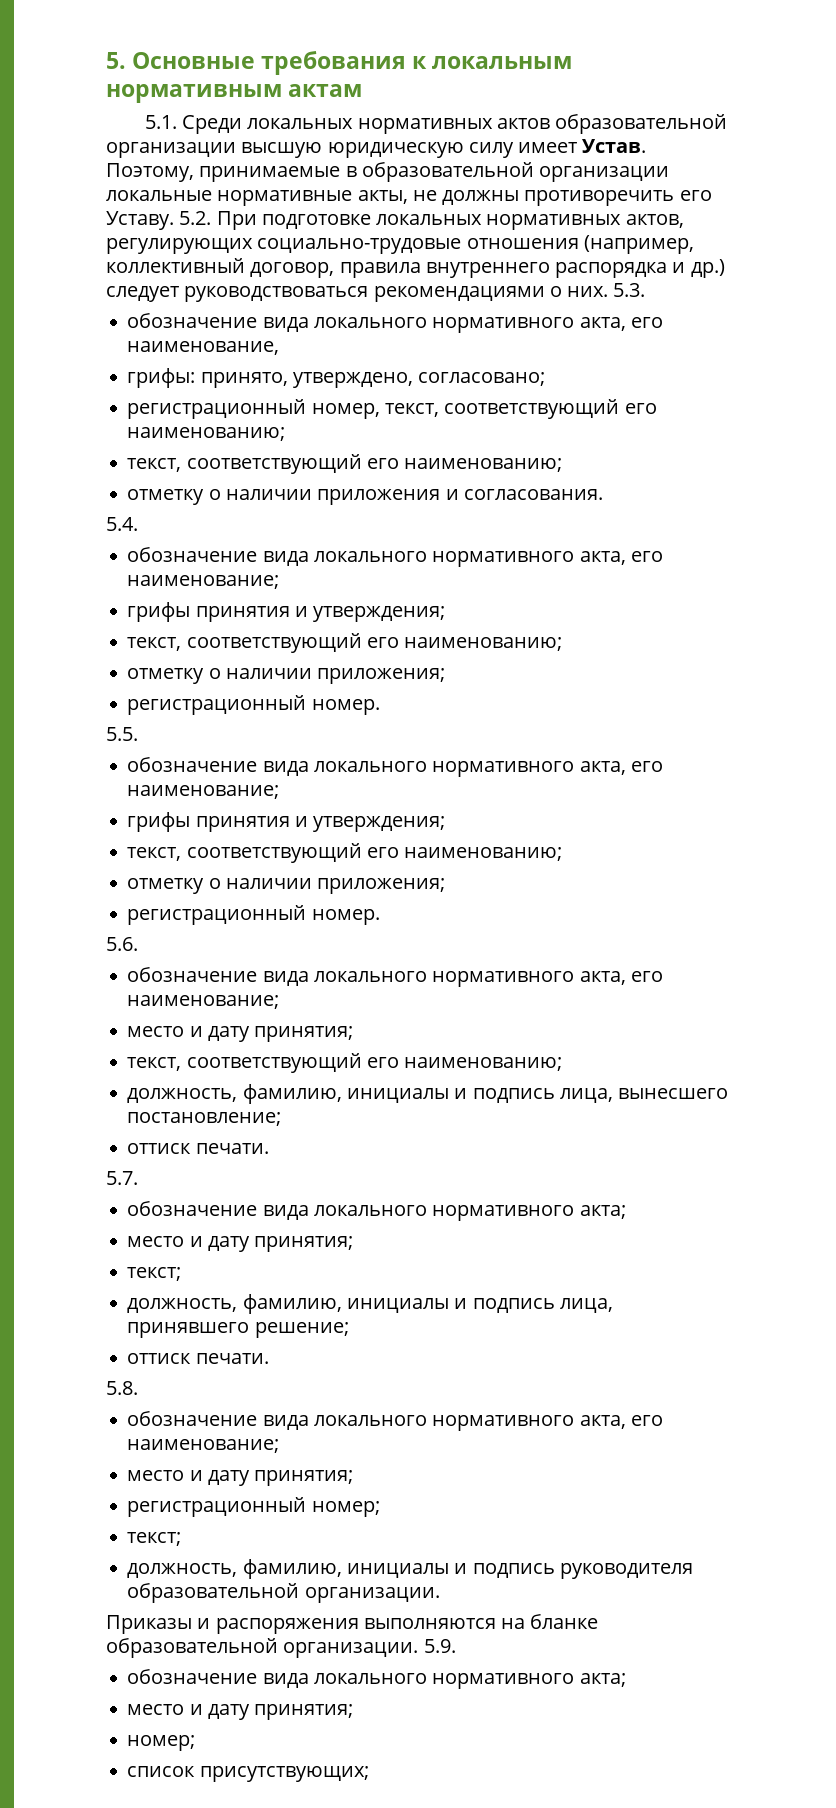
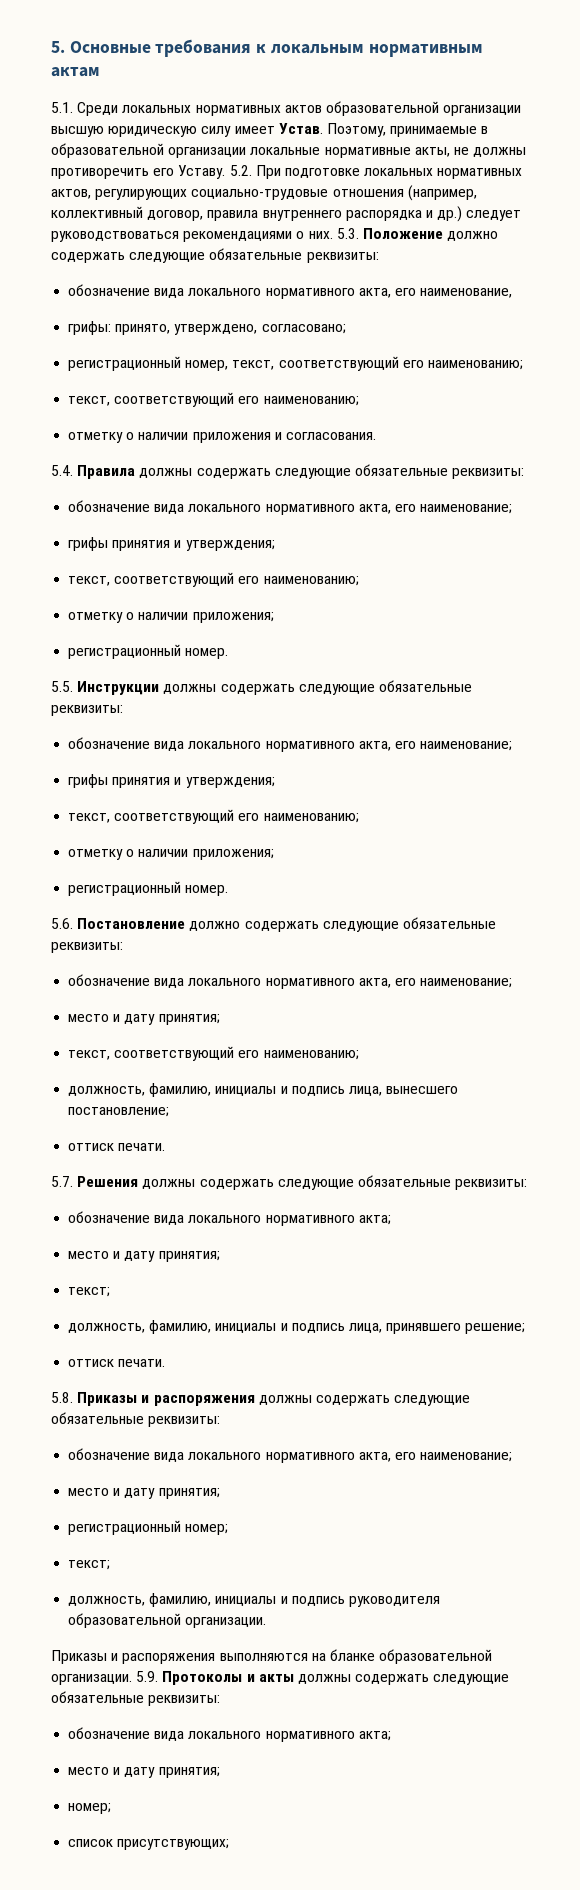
- 5.3.
+ 5.3. Положение должно содержать следующие обязательные реквизиты:
- 5.4.
+ 5.4. Правила должны содержать следующие обязательные реквизиты:
- 5.5.
+ 5.5. Инструкции должны содержать следующие обязательные реквизиты:
- 5.6.
+ 5.6. Постановление должно содержать следующие обязательные реквизиты:
- 5.7.
+ 5.7. Решения должны содержать следующие обязательные реквизиты:
- 5.8.
+ 5.8. Приказы и распоряжения должны содержать следующие обязательные реквизиты:
- 5.9.
+ 5.9. Протоколы и акты должны содержать следующие обязательные реквизиты:

